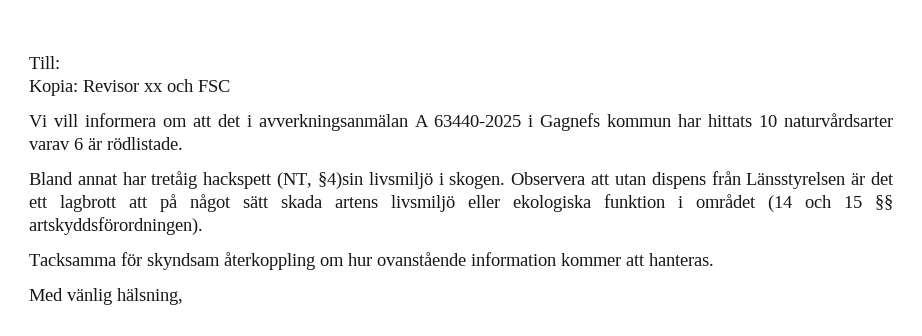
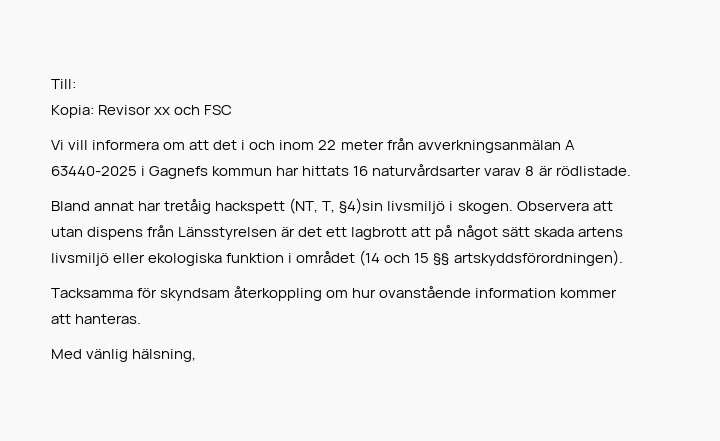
- Vi vill informera om att det i avverkningsanmälan A 63440-2025 i Gagnefs kommun har hittats 10 naturvårdsarter varav 6 är rödlistade.
+ Vi vill informera om att det i och inom 22 meter från avverkningsanmälan A 63440-2025 i Gagnefs kommun har hittats 16 naturvårdsarter varav 8 är rödlistade.
- Bland annat har tretåig hackspett (NT, §4)sin livsmiljö i skogen.
+ Bland annat har tretåig hackspett (NT, T, §4)sin livsmiljö i skogen.

